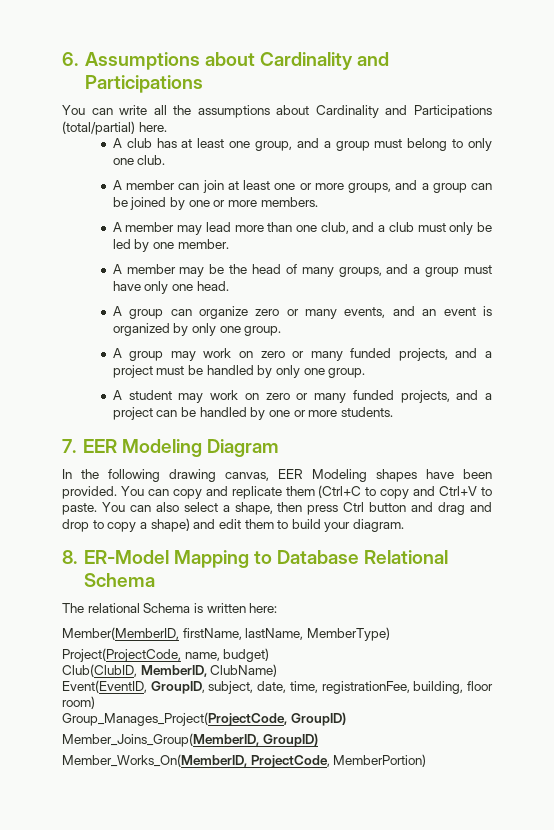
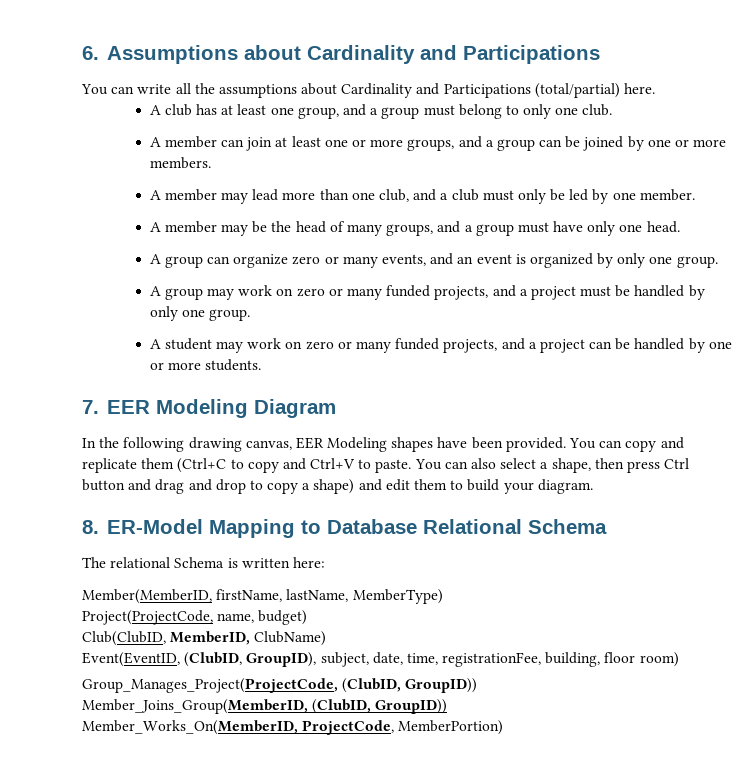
- Event(EventID, GroupID, subject, date, time, registrationFee, building, floor room)
+ Event(EventID, (ClubID, GroupID), subject, date, time, registrationFee, building, floor room)
- Group_Manages_Project(ProjectCode, GroupID)
+ Group_Manages_Project(ProjectCode, (ClubID, GroupID))
- Member_Joins_Group(MemberID, GroupID)
+ Member_Joins_Group(MemberID, (ClubID, GroupID))

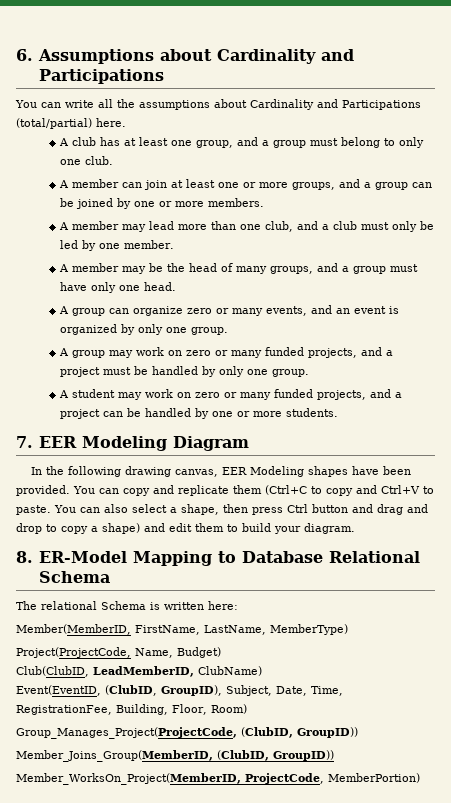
- Member(MemberID, firstName, lastName, MemberType)
+ Member(MemberID, FirstName, LastName, MemberType)
- Project(ProjectCode, name, budget)
+ Project(ProjectCode, Name, Budget)
- Club(ClubID, MemberID, ClubName)
+ Club(ClubID, LeadMemberID, ClubName)
- Event(EventID, (ClubID, GroupID), subject, date, time, registrationFee, building, floor room)
+ Event(EventID, (ClubID, GroupID), Subject, Date, Time, RegistrationFee, Building, Floor, Room)
- Member_Works_On(MemberID, ProjectCode, MemberPortion)
+ Member_WorksOn_Project(MemberID, ProjectCode, MemberPortion)

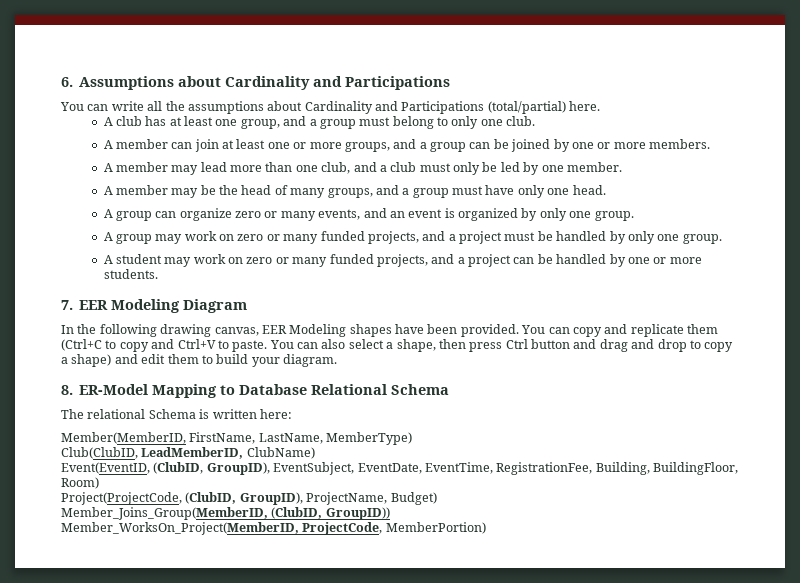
- Project(ProjectCode, Name, Budget)
- Event(EventID, (ClubID, GroupID), Subject, Date, Time, RegistrationFee, Building, Floor, Room)
+ Event(EventID, (ClubID, GroupID), EventSubject, EventDate, EventTime, RegistrationFee, Building, BuildingFloor, Room)
- Group_Manages_Project(ProjectCode, (ClubID, GroupID))
+ Project(ProjectCode, (ClubID, GroupID), ProjectName, Budget)

